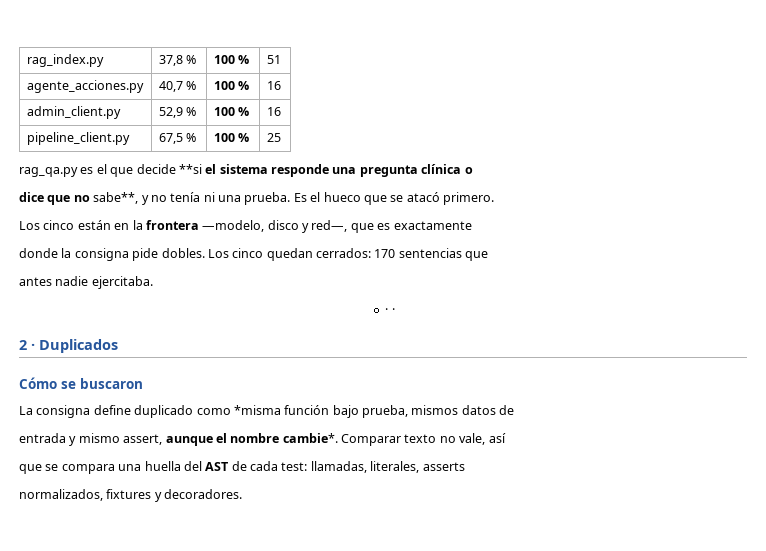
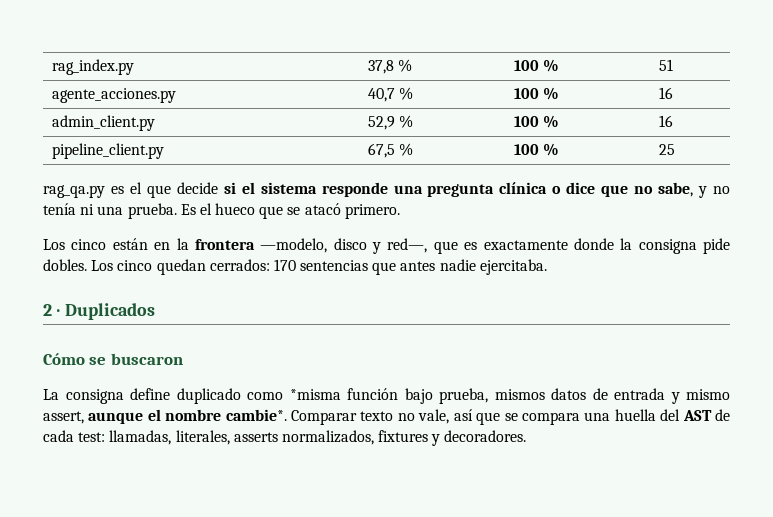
- rag_qa.py es el que decide **si el sistema responde una pregunta clínica o
- dice que no sabe**, y no tenía ni una prueba.
+ rag_qa.py es el que decide si el sistema responde una pregunta clínica o dice que no sabe, y no tenía ni una prueba.
- Los cinco están en la frontera —modelo, disco y red—, que es exactamente
- donde la consigna pide dobles.
+ Los cinco están en la frontera —modelo, disco y red—, que es exactamente donde la consigna pide dobles.
- Los cinco quedan cerrados: 170 sentencias que
- antes nadie ejercitaba.
+ Los cinco quedan cerrados: 170 sentencias que antes nadie ejercitaba.
- · ·
- La consigna define duplicado como *misma función bajo prueba, mismos datos de
- entrada y mismo assert, aunque el nombre cambie*.
+ La consigna define duplicado como *misma función bajo prueba, mismos datos de entrada y mismo assert, aunque el nombre cambie*.
- Comparar texto no vale, así
- que se compara una huella del AST de cada test: llamadas, literales, asserts
- normalizados, fixtures y decoradores.
+ Comparar texto no vale, así que se compara una huella del AST de cada test: llamadas, literales, asserts normalizados, fixtures y decoradores.

